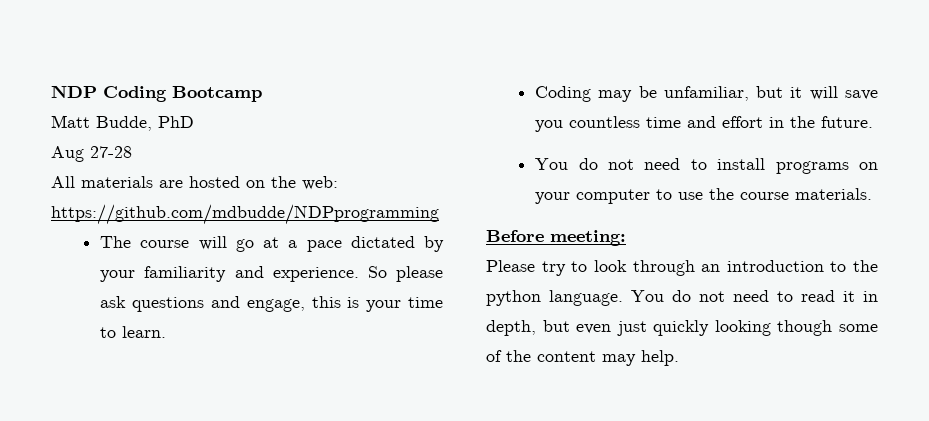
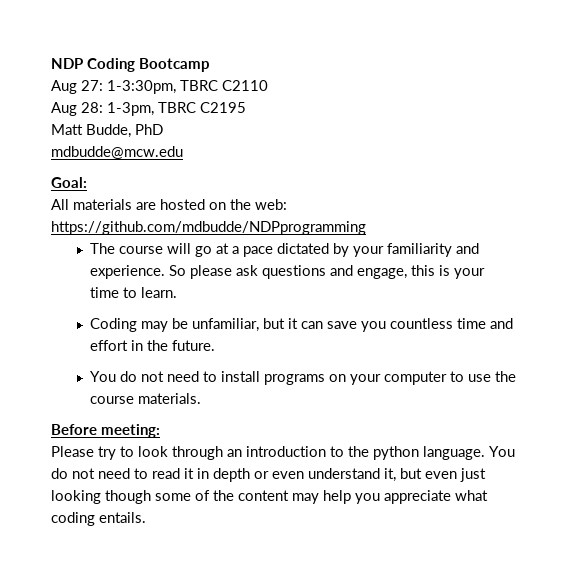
+ Aug 27: 1-3:30pm, TBRC C2110
+ Aug 28: 1-3pm, TBRC C2195
- Aug 27-28
+ mdbudde@mcw.edu
+ Goal:
- Coding may be unfamiliar, but it will save you countless time and effort in the future.
+ Coding may be unfamiliar, but it can save you countless time and effort in the future.
- You do not need to read it in depth, but even just quickly looking though some of the content may help.
+ You do not need to read it in depth or even understand it, but even just looking though some of the content may help you appreciate what coding entails.

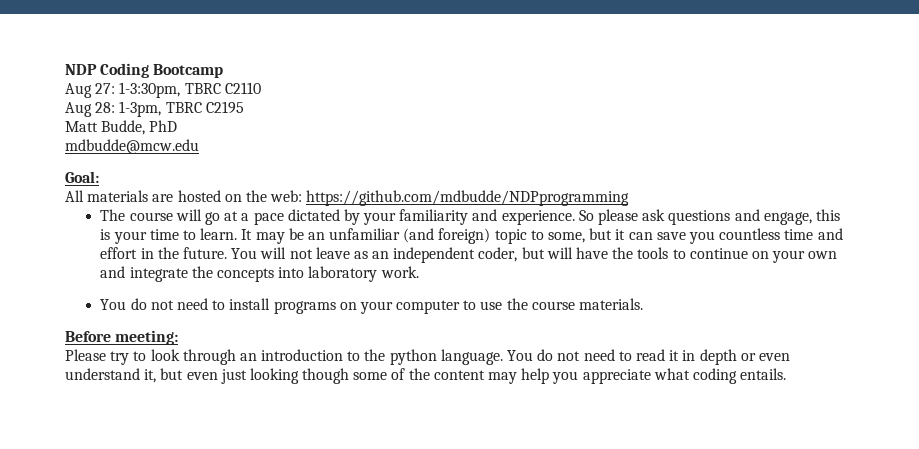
- So please ask questions and engage, this is your time to learn.
- Coding may be unfamiliar, but it can save you countless time and effort in the future.
+ So please ask questions and engage, this is your time to learn. It may be an unfamiliar (and foreign) topic to some, but it can save you countless time and effort in the future. You will not leave as an independent coder, but will have the tools to continue on your own and integrate the concepts into laboratory work.

